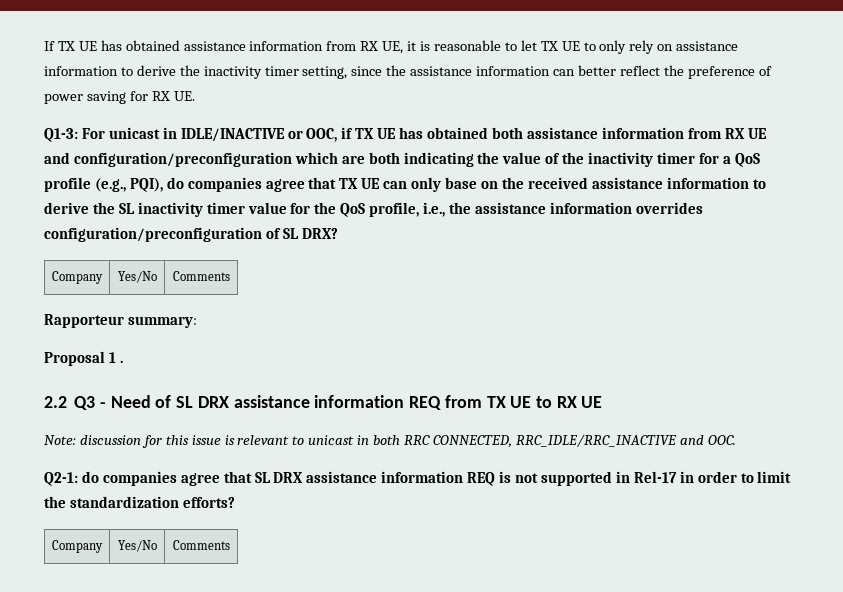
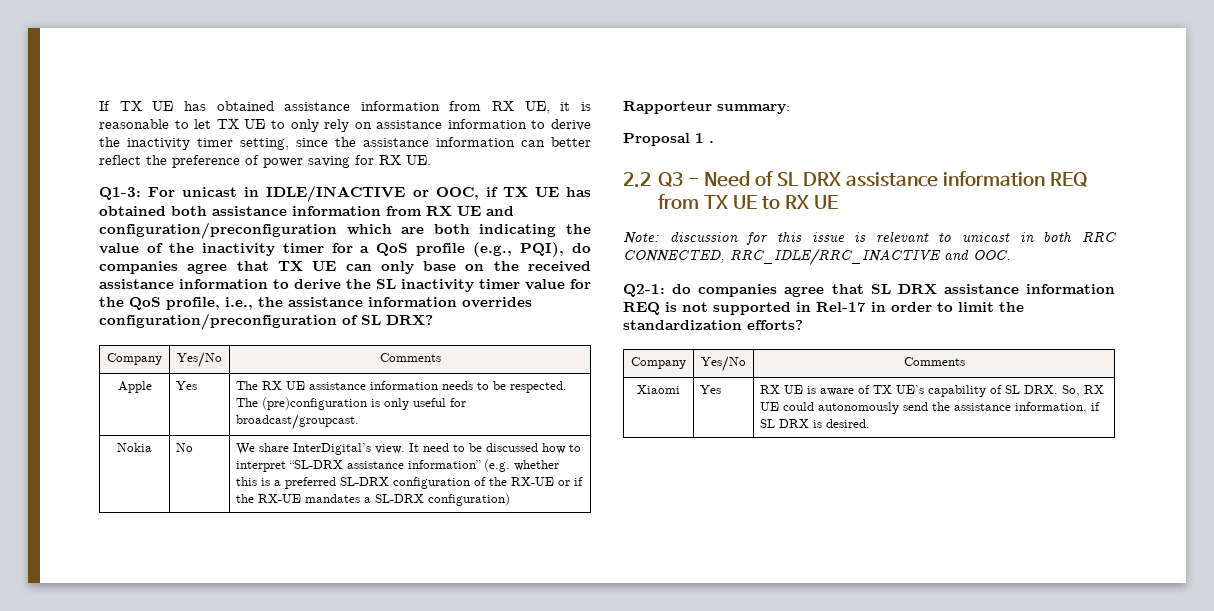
+ Apple | Yes | The RX UE assistance information needs to be respected. The (pre)configuration is only useful for broadcast/groupcast.
+ Nokia | No | We share InterDigital’s view. It need to be discussed how to interpret “SL-DRX assistance information” (e.g. whether this is a preferred SL-DRX configuration of the RX-UE or if the RX-UE mandates a SL-DRX configuration)
+ Xiaomi | Yes | RX UE is aware of TX UE’s capability of SL DRX. So, RX UE could autonomously send the assistance information, if SL DRX is desired.

